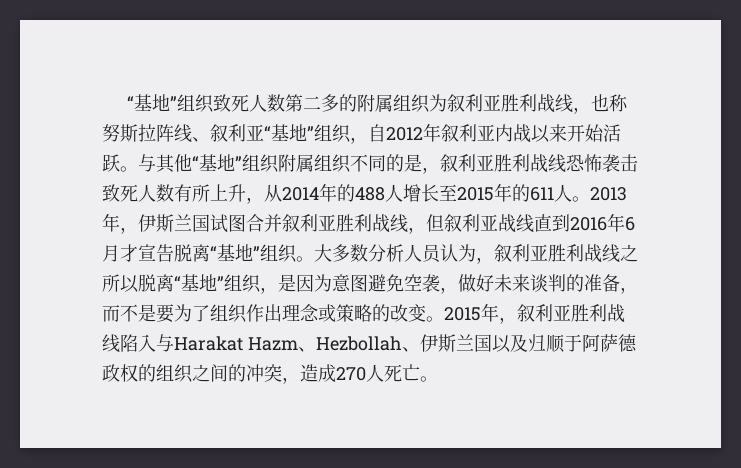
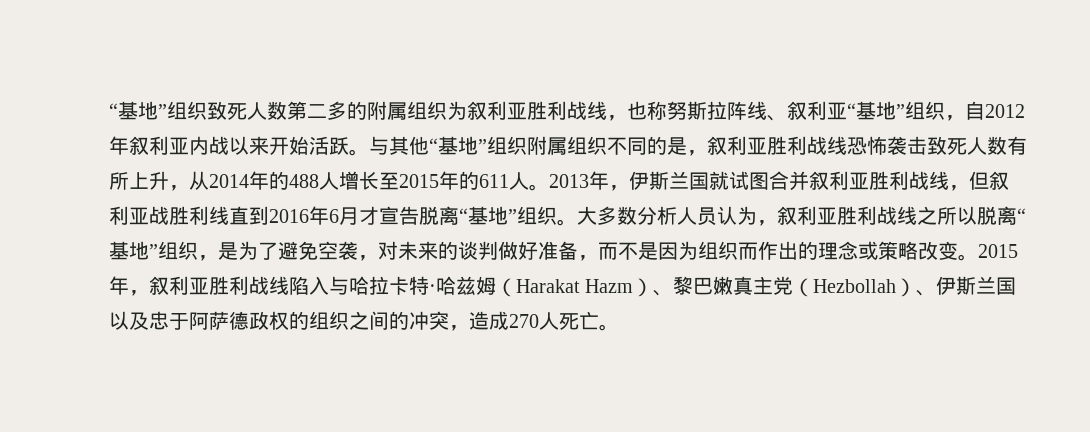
- 2013年，伊斯兰国试图合并叙利亚胜利战线，但叙利亚战线直到2016年6月才宣告脱离“基地”组织。
+ 2013年，伊斯兰国就试图合并叙利亚胜利战线，但叙利亚战胜利线直到2016年6月才宣告脱离“基地”组织。
- 大多数分析人员认为，叙利亚胜利战线之所以脱离“基地”组织，是因为意图避免空袭，做好未来谈判的准备，而不是要为了组织作出理念或策略的改变。
+ 大多数分析人员认为，叙利亚胜利战线之所以脱离“基地”组织，是为了避免空袭，对未来的谈判做好准备，而不是因为组织而作出的理念或策略改变。
- 2015年，叙利亚胜利战线陷入与Harakat Hazm、Hezbollah、伊斯兰国以及归顺于阿萨德政权的组织之间的冲突，造成270人死亡。
+ 2015年，叙利亚胜利战线陷入与哈拉卡特·哈兹姆（Harakat Hazm）、黎巴嫩真主党（Hezbollah）、伊斯兰国以及忠于阿萨德政权的组织之间的冲突，造成270人死亡。

